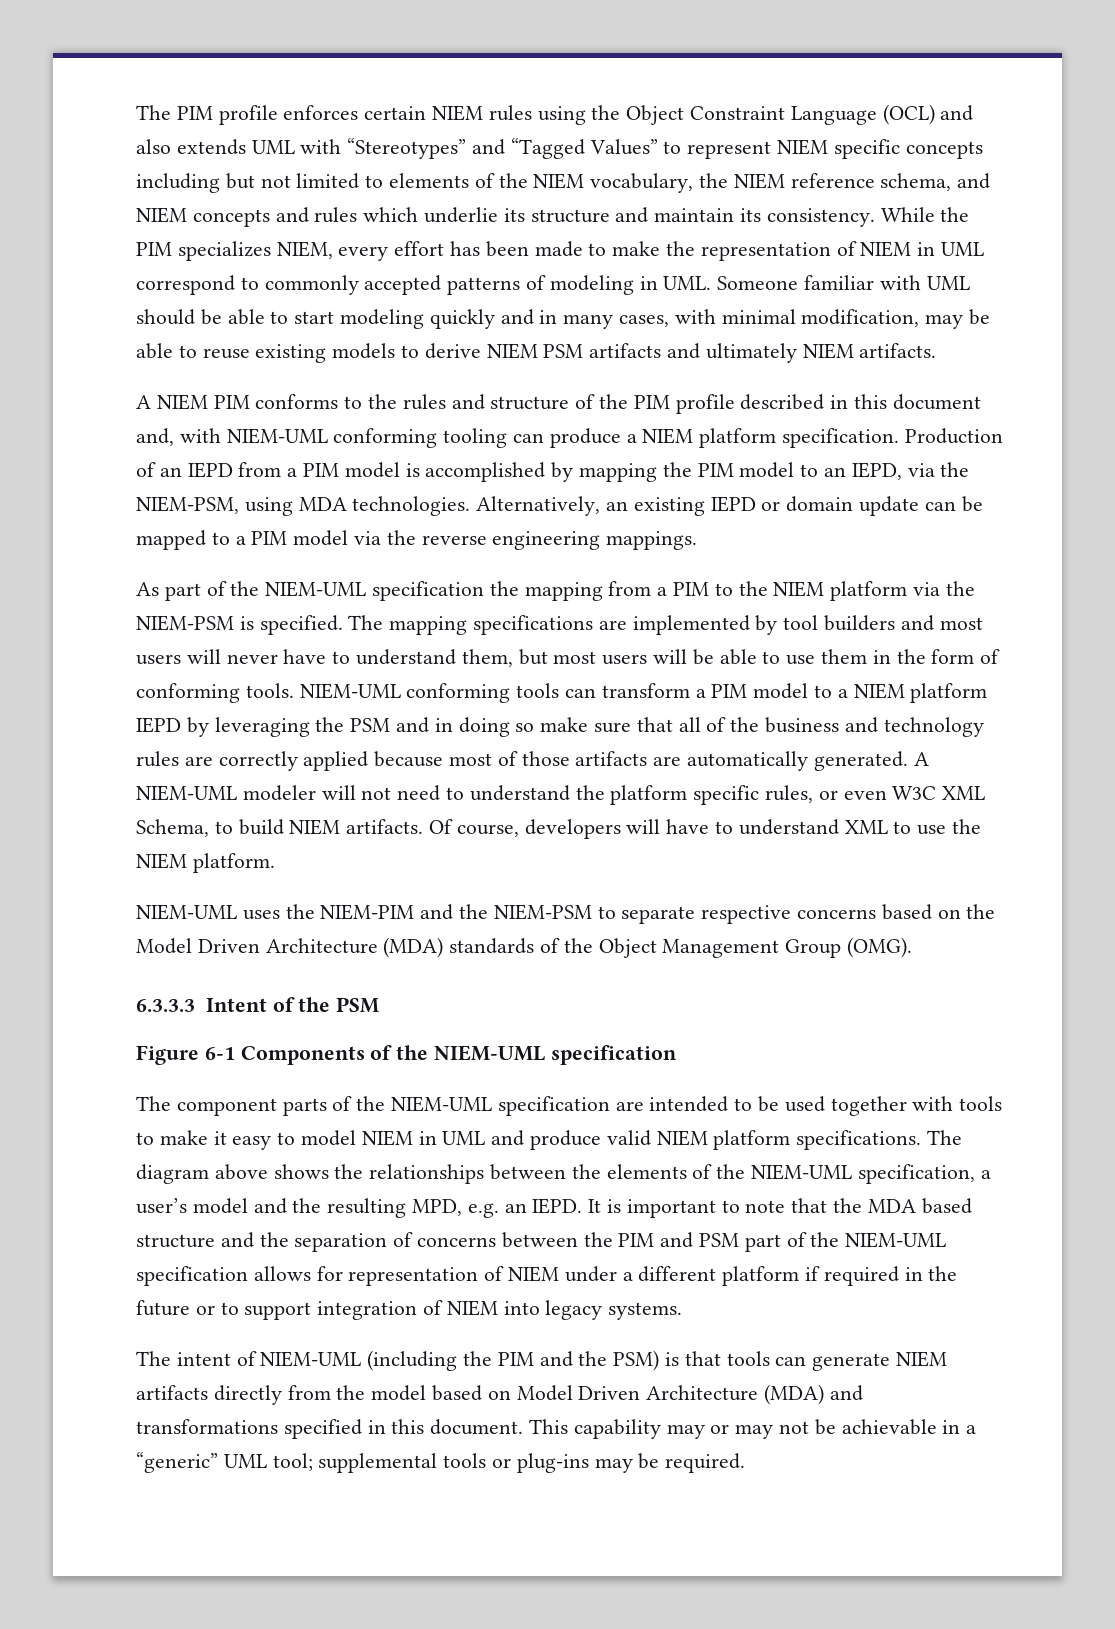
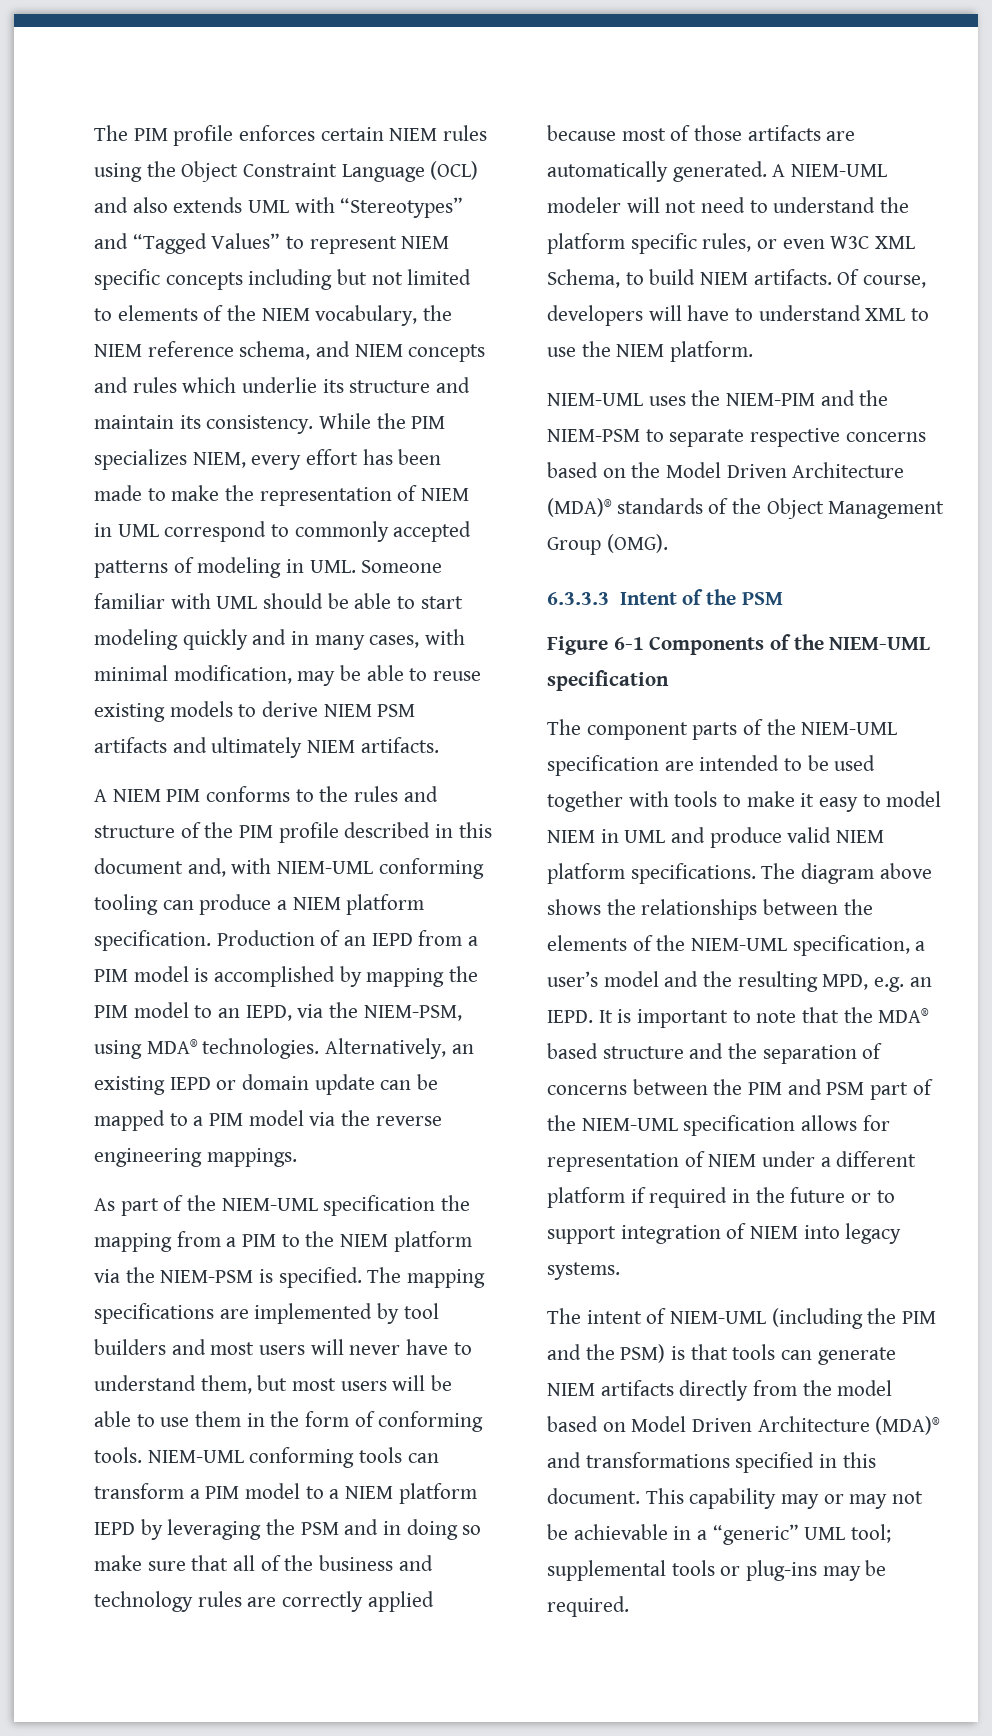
- Production of an IEPD from a PIM model is accomplished by mapping the PIM model to an IEPD, via the NIEM-PSM, using MDA technologies.
+ Production of an IEPD from a PIM model is accomplished by mapping the PIM model to an IEPD, via the NIEM-PSM, using MDA® technologies.
- NIEM-UML uses the NIEM-PIM and the NIEM-PSM to separate respective concerns based on the Model Driven Architecture (MDA) standards of the Object Management Group (OMG).
+ NIEM-UML uses the NIEM-PIM and the NIEM-PSM to separate respective concerns based on the Model Driven Architecture (MDA)® standards of the Object Management Group (OMG).
- It is important to note that the MDA based structure and the separation of concerns between the PIM and PSM part of the NIEM-UML specification allows for representation of NIEM under a different platform if required in the future or to support integration of NIEM into legacy systems.
+ It is important to note that the MDA® based structure and the separation of concerns between the PIM and PSM part of the NIEM-UML specification allows for representation of NIEM under a different platform if required in the future or to support integration of NIEM into legacy systems.
- The intent of NIEM-UML (including the PIM and the PSM) is that tools can generate NIEM artifacts directly from the model based on Model Driven Architecture (MDA) and transformations specified in this document.
+ The intent of NIEM-UML (including the PIM and the PSM) is that tools can generate NIEM artifacts directly from the model based on Model Driven Architecture (MDA)® and transformations specified in this document.

